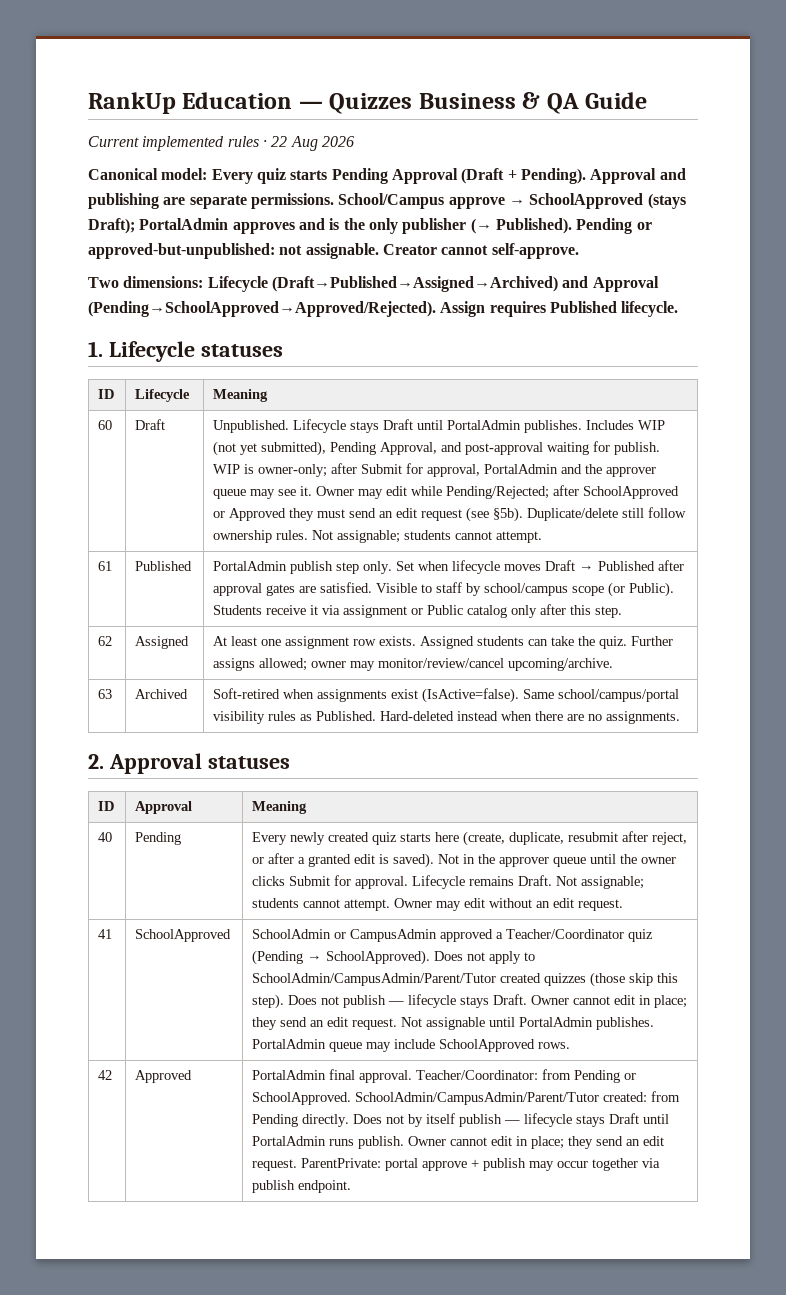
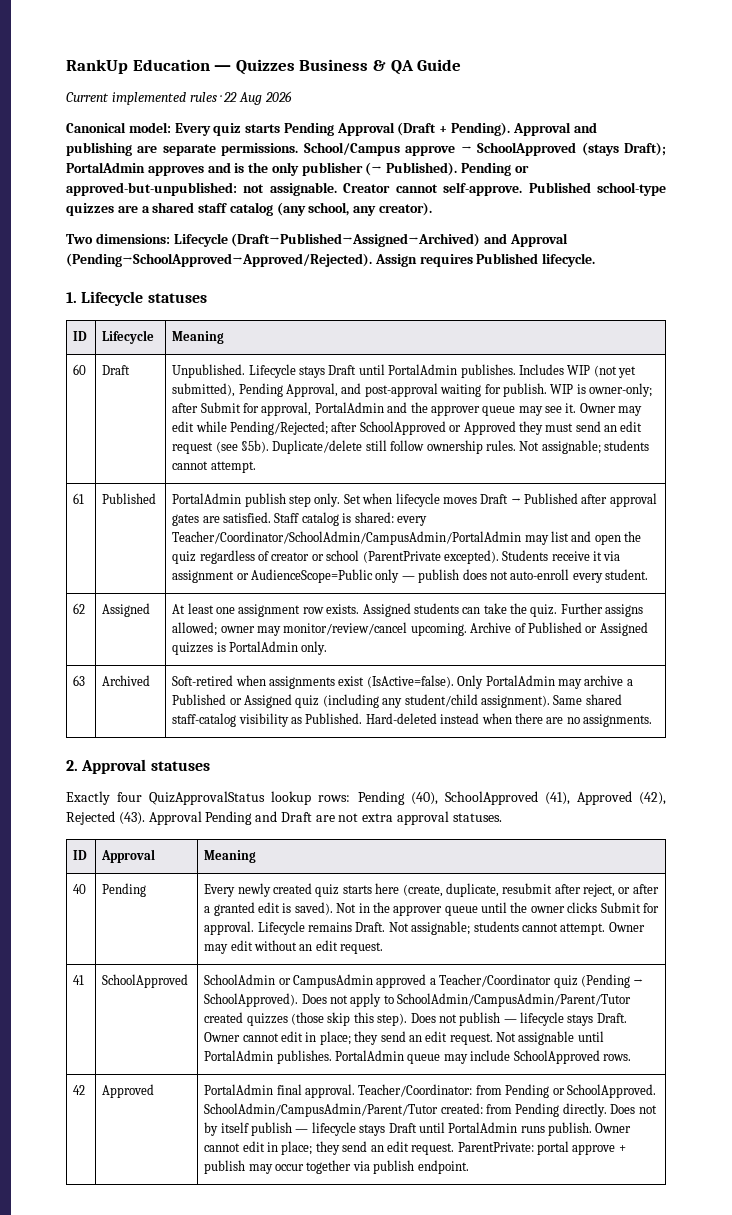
+ Published school-type quizzes are a shared staff catalog (any school, any creator).
- Visible to staff by school/campus scope (or Public).
+ Staff catalog is shared: every Teacher/Coordinator/SchoolAdmin/CampusAdmin/PortalAdmin may list and open the quiz regardless of creator or school (ParentPrivate excepted).
- Students receive it via assignment or Public catalog only after this step.
+ Students receive it via assignment or AudienceScope=Public only — publish does not auto-enroll every student.
- 62 | Assigned | At least one assignment row exists. Assigned students can take the quiz. Further assigns allowed; owner may monitor/review/cancel upcoming/archive.
+ 62 | Assigned | At least one assignment row exists. Assigned students can take the quiz. Further assigns allowed; owner may monitor/review/cancel upcoming. Archive of Published or Assigned quizzes is PortalAdmin only.
- 63 | Archived | Soft-retired when assignments exist (IsActive=false). Same school/campus/portal visibility rules as Published. Hard-deleted instead when there are no assignments.
+ 63 | Archived | Soft-retired when assignments exist (IsActive=false). Only PortalAdmin may archive a Published or Assigned quiz (including any student/child assignment). Same shared staff-catalog visibility as Published. Hard-deleted instead when there are no assignments.
+ Exactly four QuizApprovalStatus lookup rows: Pending (40), SchoolApproved (41), Approved (42), Rejected (43). Approval Pending and Draft are not extra approval statuses.

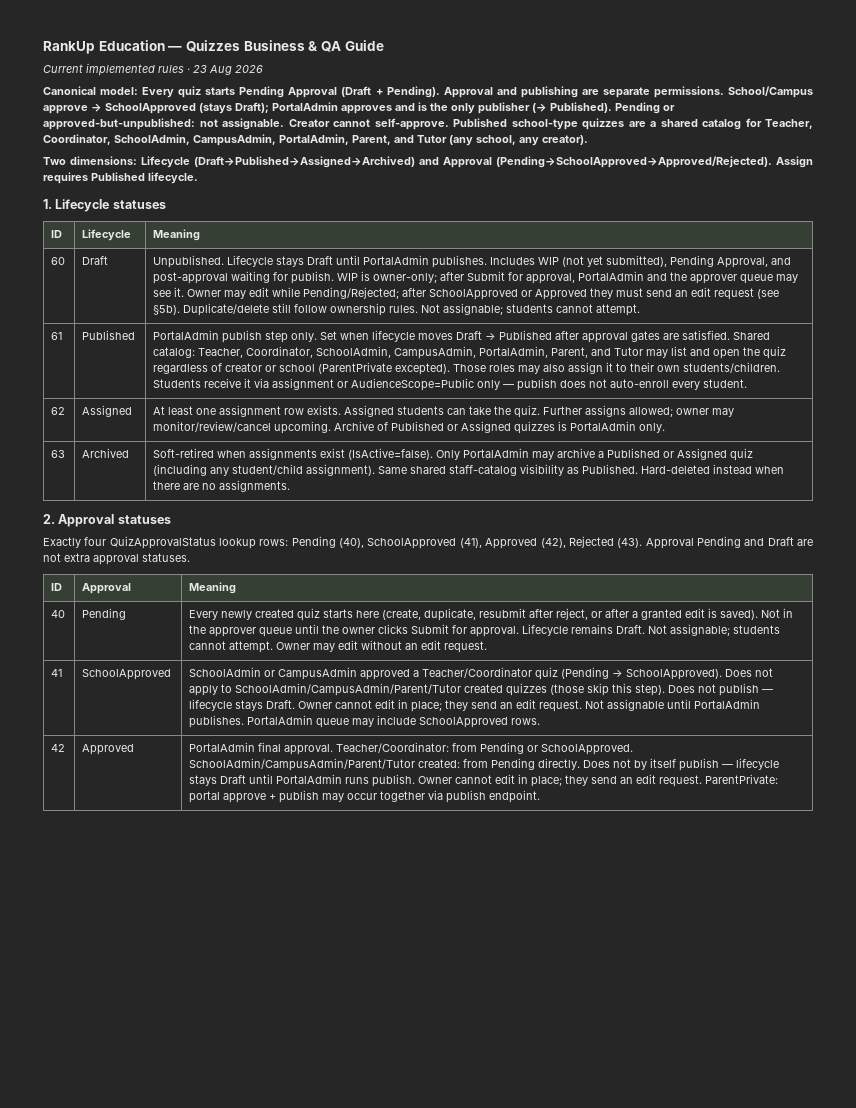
- Current implemented rules · 22 Aug 2026
+ Current implemented rules · 23 Aug 2026
- Published school-type quizzes are a shared staff catalog (any school, any creator).
+ Published school-type quizzes are a shared catalog for Teacher, Coordinator, SchoolAdmin, CampusAdmin, PortalAdmin, Parent, and Tutor (any school, any creator).
- Staff catalog is shared: every Teacher/Coordinator/SchoolAdmin/CampusAdmin/PortalAdmin may list and open the quiz regardless of creator or school (ParentPrivate excepted).
+ Shared catalog: Teacher, Coordinator, SchoolAdmin, CampusAdmin, PortalAdmin, Parent, and Tutor may list and open the quiz regardless of creator or school (ParentPrivate excepted).
+ Those roles may also assign it to their own students/children.

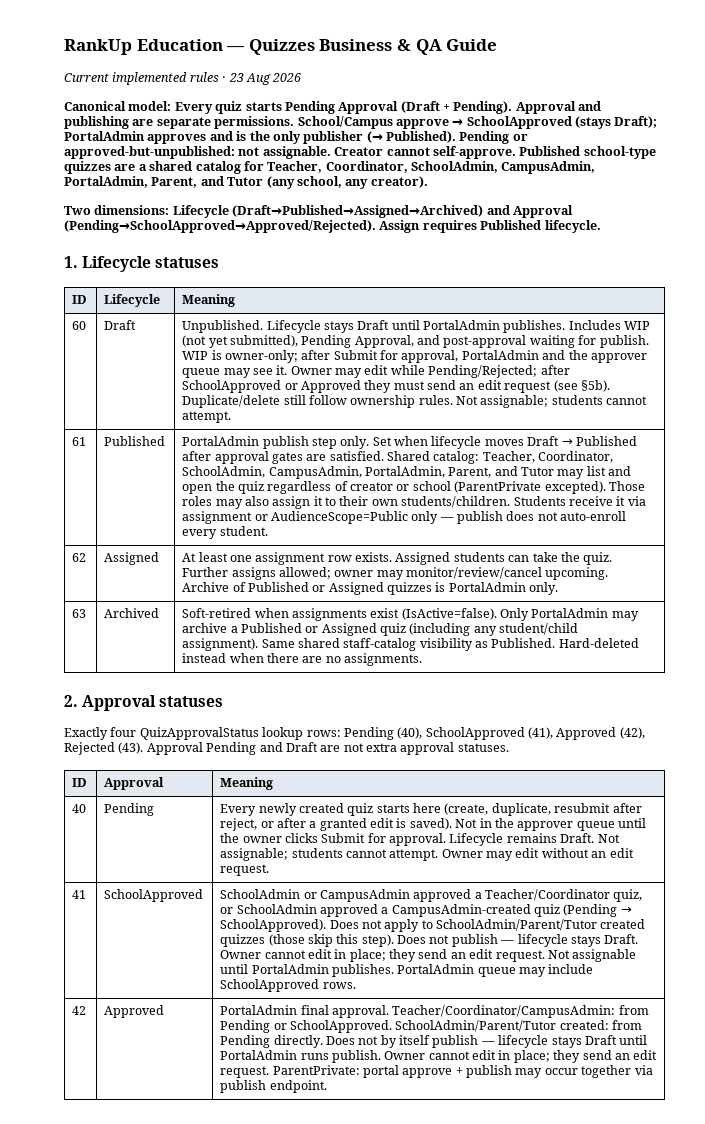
- SchoolAdmin or CampusAdmin approved a Teacher/Coordinator quiz (Pending → SchoolApproved).
+ SchoolAdmin or CampusAdmin approved a Teacher/Coordinator quiz, or SchoolAdmin approved a CampusAdmin-created quiz (Pending → SchoolApproved).
- Does not apply to SchoolAdmin/CampusAdmin/Parent/Tutor created quizzes (those skip this step).
+ Does not apply to SchoolAdmin/Parent/Tutor created quizzes (those skip this step).
- Teacher/Coordinator: from Pending or SchoolApproved.
+ Teacher/Coordinator/CampusAdmin: from Pending or SchoolApproved.
- SchoolAdmin/CampusAdmin/Parent/Tutor created: from Pending directly.
+ SchoolAdmin/Parent/Tutor created: from Pending directly.

